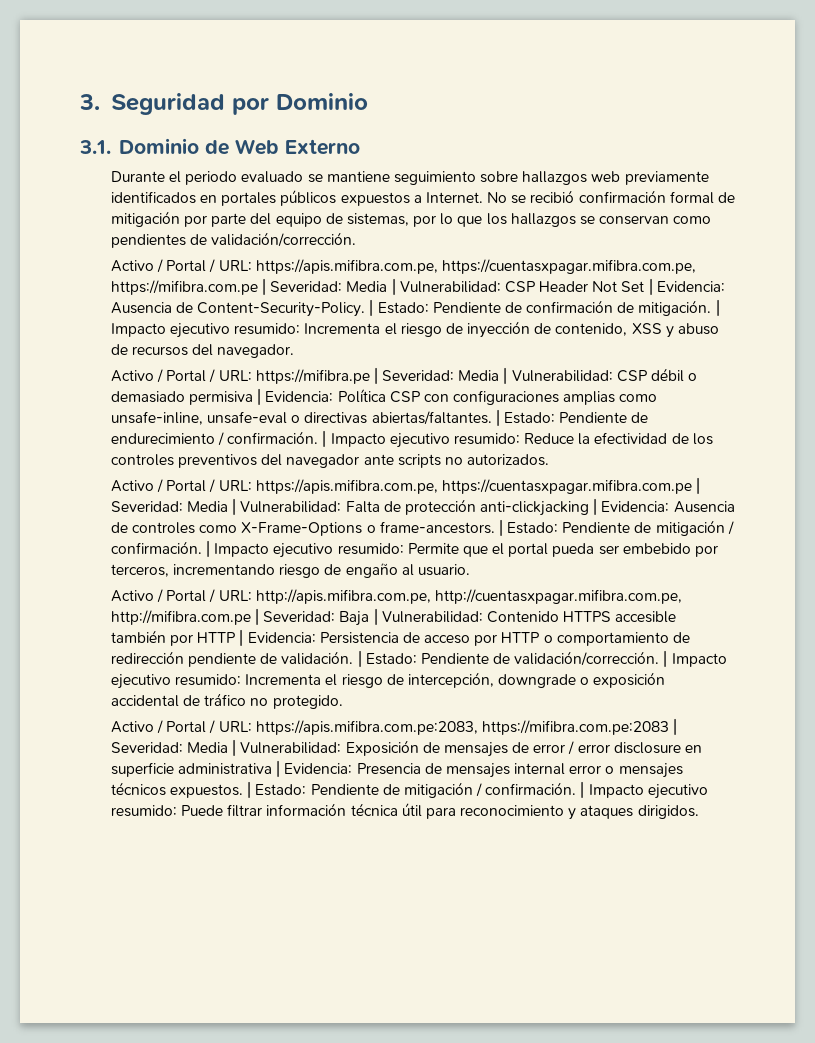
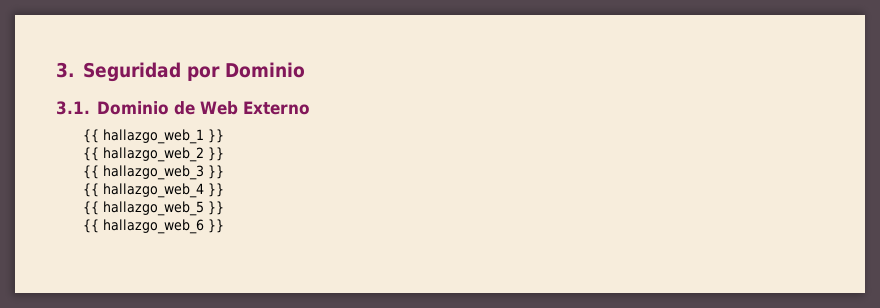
- Durante el periodo evaluado se mantiene seguimiento sobre hallazgos web previamente identificados en portales públicos expuestos a Internet. No se recibió confirmación formal de mitigación por parte del equipo de sistemas, por lo que los hallazgos se conservan como pendientes de validación/corrección.
- Activo / Portal / URL: https://apis.mifibra.com.pe, https://cuentasxpagar.mifibra.com.pe, https://mifibra.com.pe | Severidad: Media | Vulnerabilidad: CSP Header Not Set | Evidencia: Ausencia de Content-Security-Policy. | Estado: Pendiente de confirmación de mitigación. | Impacto ejecutivo resumido: Incrementa el riesgo de inyección de contenido, XSS y abuso de recursos del navegador.
- Activo / Portal / URL: https://mifibra.pe | Severidad: Media | Vulnerabilidad: CSP débil o demasiado permisiva | Evidencia: Política CSP con configuraciones amplias como unsafe-inline, unsafe-eval o directivas abiertas/faltantes. | Estado: Pendiente de endurecimiento / confirmación. | Impacto ejecutivo resumido: Reduce la efectividad de los controles preventivos del navegador ante scripts no autorizados.
- Activo / Portal / URL: https://apis.mifibra.com.pe, https://cuentasxpagar.mifibra.com.pe | Severidad: Media | Vulnerabilidad: Falta de protección anti-clickjacking | Evidencia: Ausencia de controles como X-Frame-Options o frame-ancestors. | Estado: Pendiente de mitigación / confirmación. | Impacto ejecutivo resumido: Permite que el portal pueda ser embebido por terceros, incrementando riesgo de engaño al usuario.
- Activo / Portal / URL: http://apis.mifibra.com.pe, http://cuentasxpagar.mifibra.com.pe, http://mifibra.com.pe | Severidad: Baja | Vulnerabilidad: Contenido HTTPS accesible también por HTTP | Evidencia: Persistencia de acceso por HTTP o comportamiento de redirección pendiente de validación. | Estado: Pendiente de validación/corrección. | Impacto ejecutivo resumido: Incrementa el riesgo de intercepción, downgrade o exposición accidental de tráfico no protegido.
- Activo / Portal / URL: https://apis.mifibra.com.pe:2083, https://mifibra.com.pe:2083 | Severidad: Media | Vulnerabilidad: Exposición de mensajes de error / error disclosure en superficie administrativa | Evidencia: Presencia de mensajes internal error o mensajes técnicos expuestos. | Estado: Pendiente de mitigación / confirmación. | Impacto ejecutivo resumido: Puede filtrar información técnica útil para reconocimiento y ataques dirigidos.
+ {{ hallazgo_web_1 }}
+ {{ hallazgo_web_2 }}
+ {{ hallazgo_web_3 }}
+ {{ hallazgo_web_4 }}
+ {{ hallazgo_web_5 }}
+ {{ hallazgo_web_6 }}

